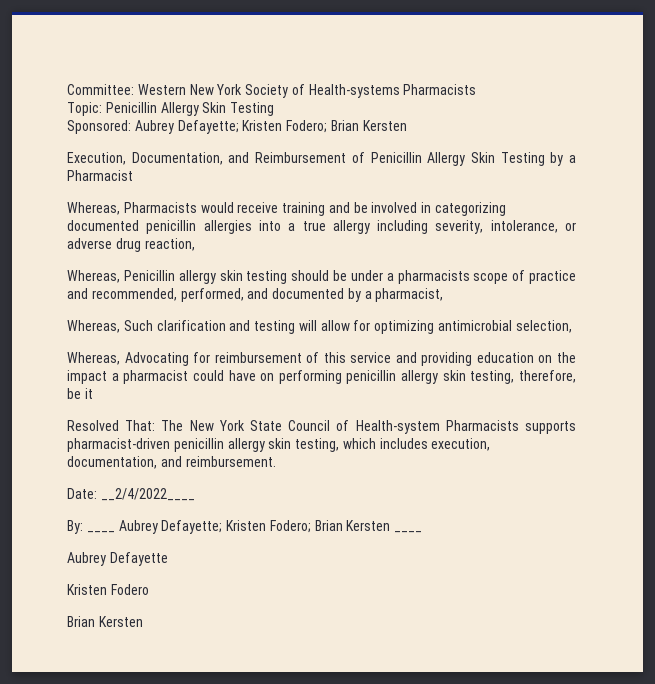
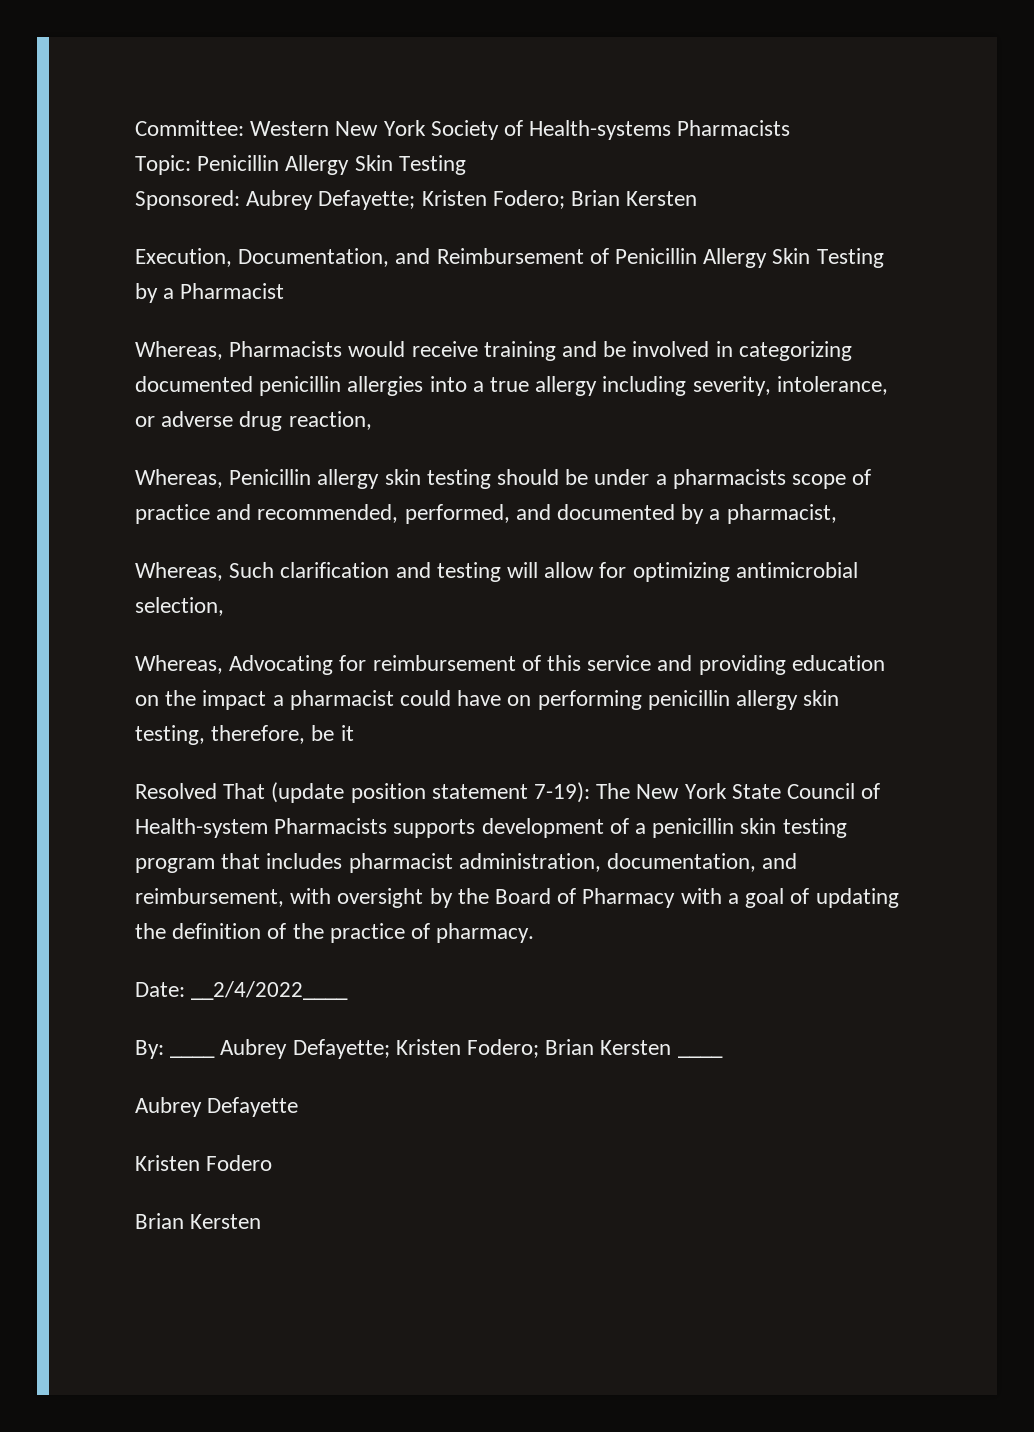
- Resolved That: The New York State Council of Health-system Pharmacists supports pharmacist-driven penicillin allergy skin testing, which includes execution, documentation, and reimbursement.
+ Resolved That (update position statement 7-19): The New York State Council of Health-system Pharmacists supports development of a penicillin skin testing program that includes pharmacist administration, documentation, and reimbursement, with oversight by the Board of Pharmacy with a goal of updating the definition of the practice of pharmacy.

